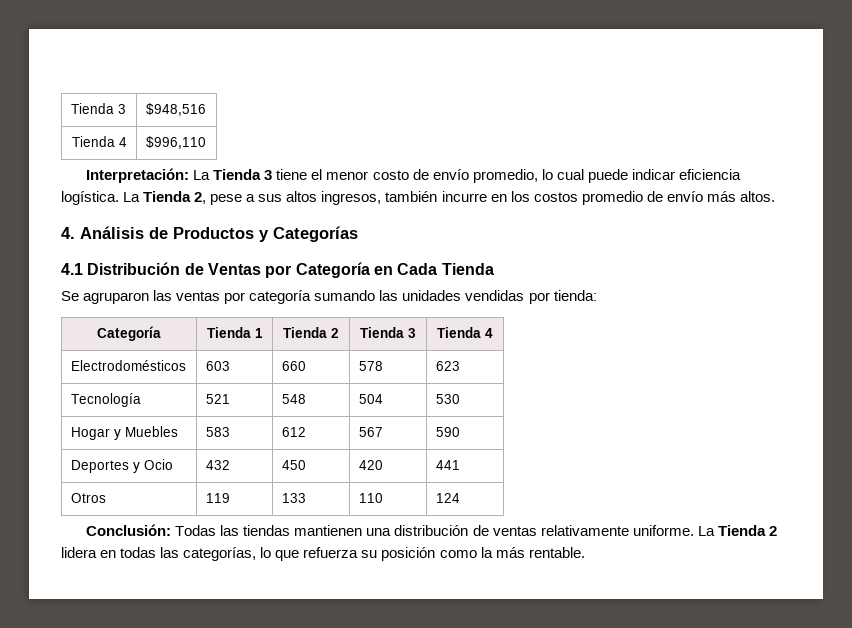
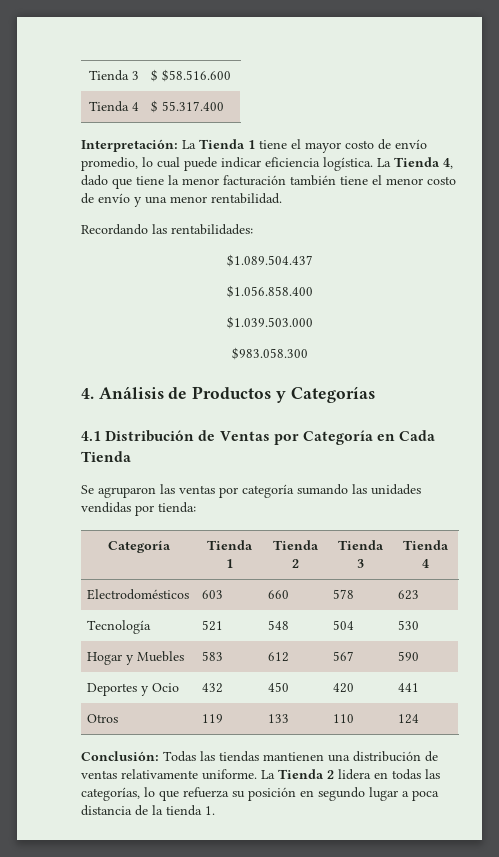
- Tienda 3 | $948,516
+ Tienda 3 | $ $58.516.600
- Tienda 4 | $996,110
+ Tienda 4 | $ 55.317.400
- Interpretación: La Tienda 3 tiene el menor costo de envío promedio, lo cual puede indicar eficiencia logística.
+ Interpretación: La Tienda 1 tiene el mayor costo de envío promedio, lo cual puede indicar eficiencia logística.
- La Tienda 2, pese a sus altos ingresos, también incurre en los costos promedio de envío más altos.
+ La Tienda 4, dado que tiene la menor facturación también tiene el menor costo de envío y una menor rentabilidad.
+ Recordando las rentabilidades:
+ $1.089.504.437
+ $1.056.858.400
+ $1.039.503.000
+ $983.058.300
- La Tienda 2 lidera en todas las categorías, lo que refuerza su posición como la más rentable.
+ La Tienda 2 lidera en todas las categorías, lo que refuerza su posición en segundo lugar a poca distancia de la tienda 1.

